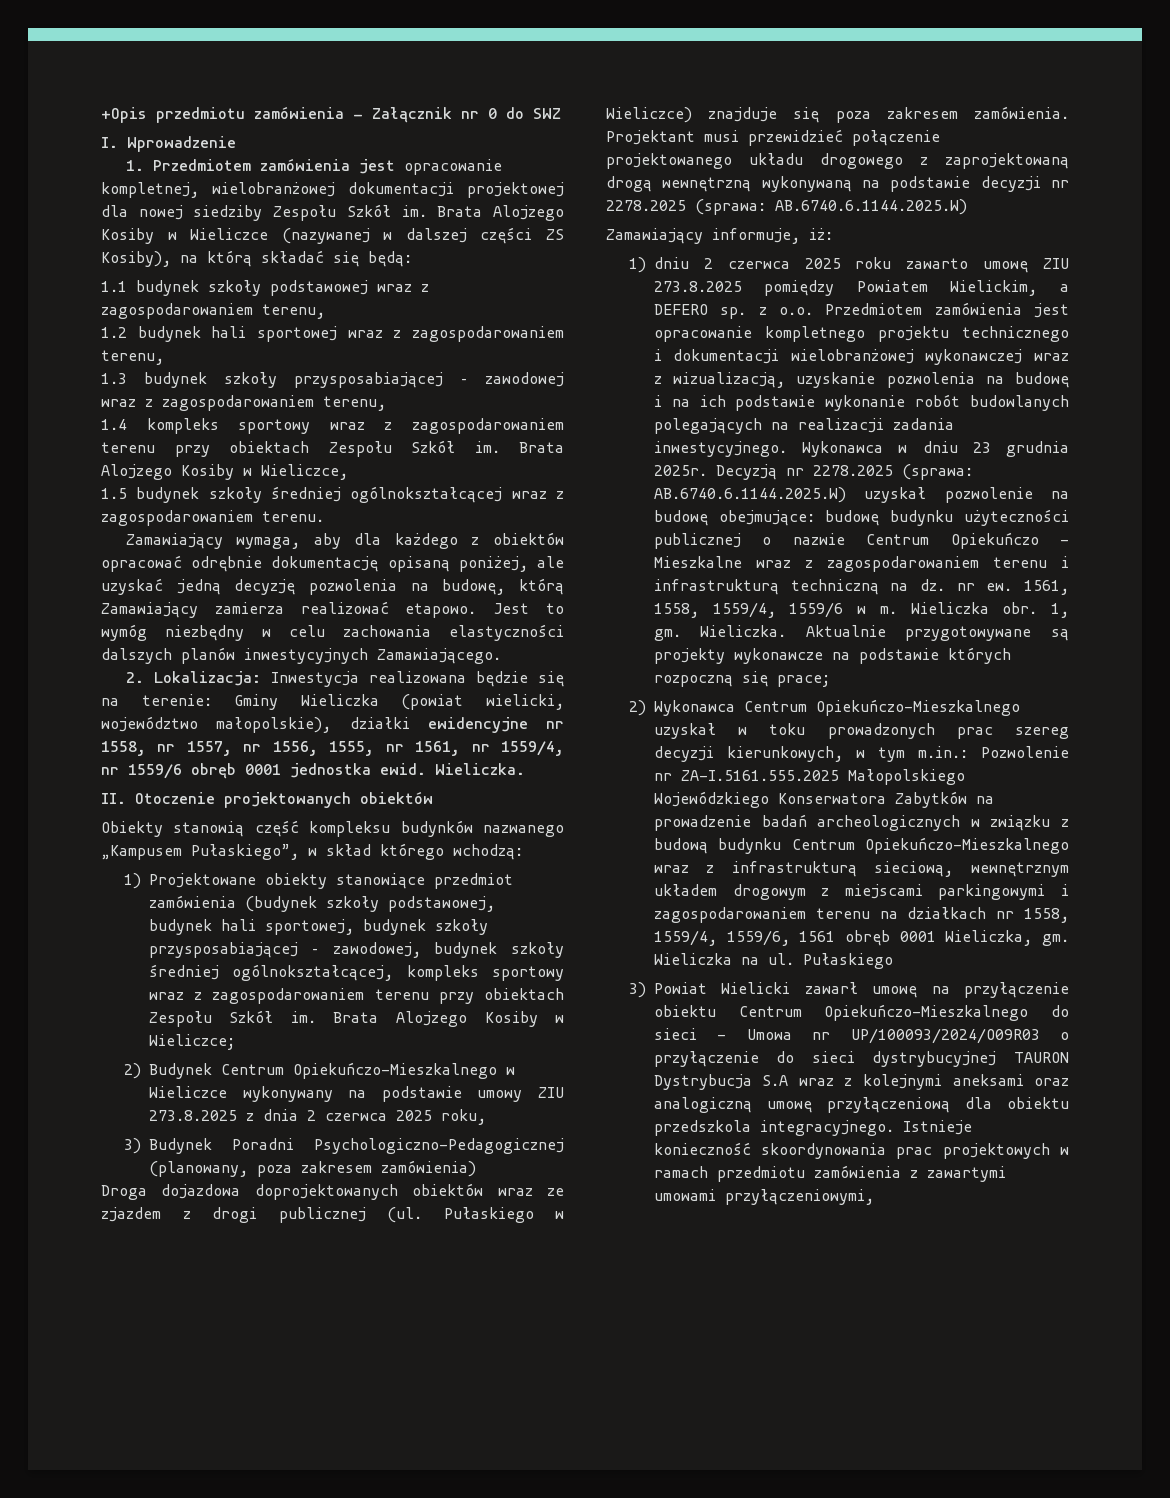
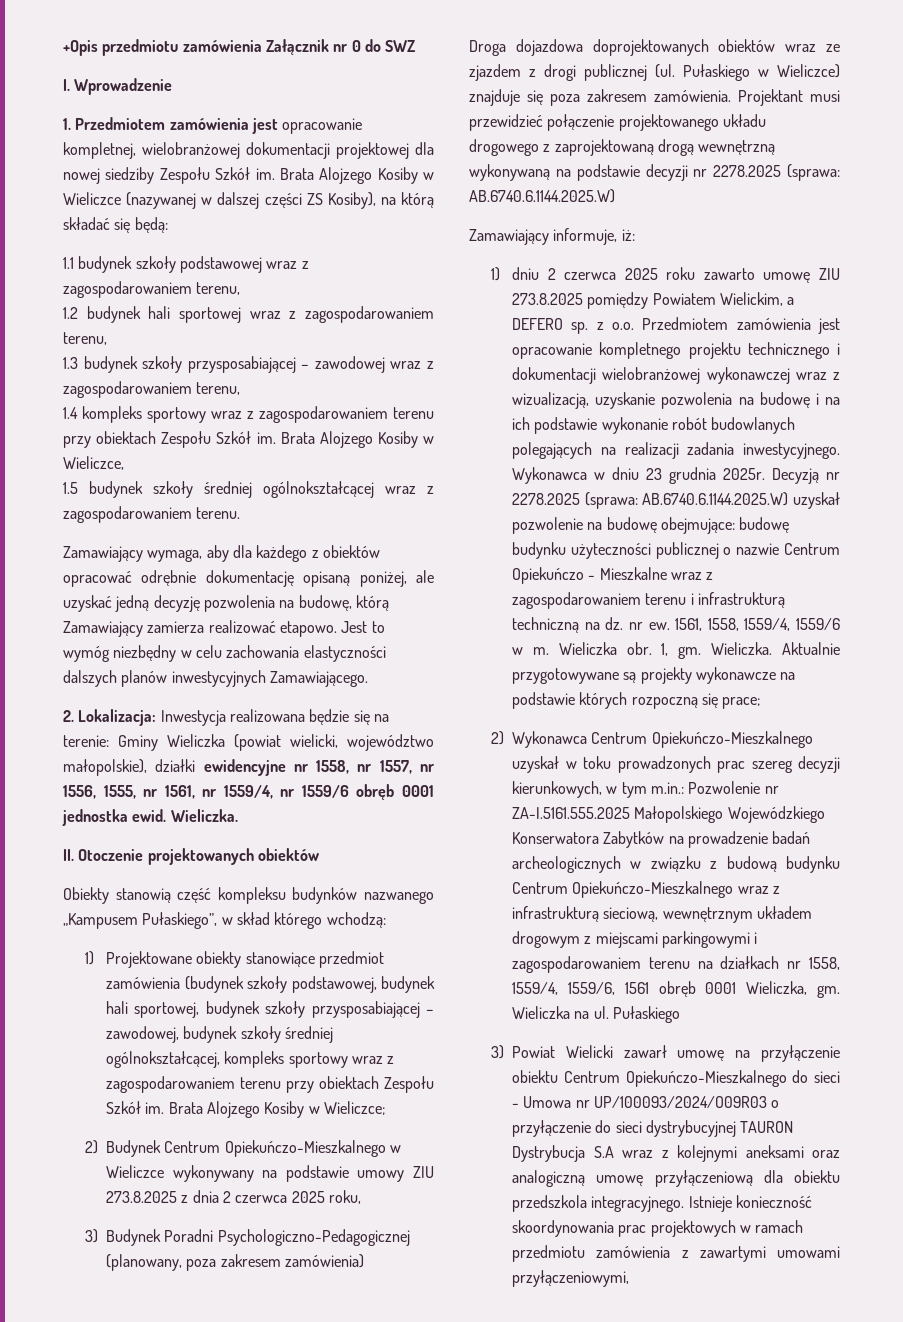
- +Opis przedmiotu zamówienia - Załącznik nr 0 do SWZ
+ +Opis przedmiotu zamówienia Załącznik nr 0 do SWZ

